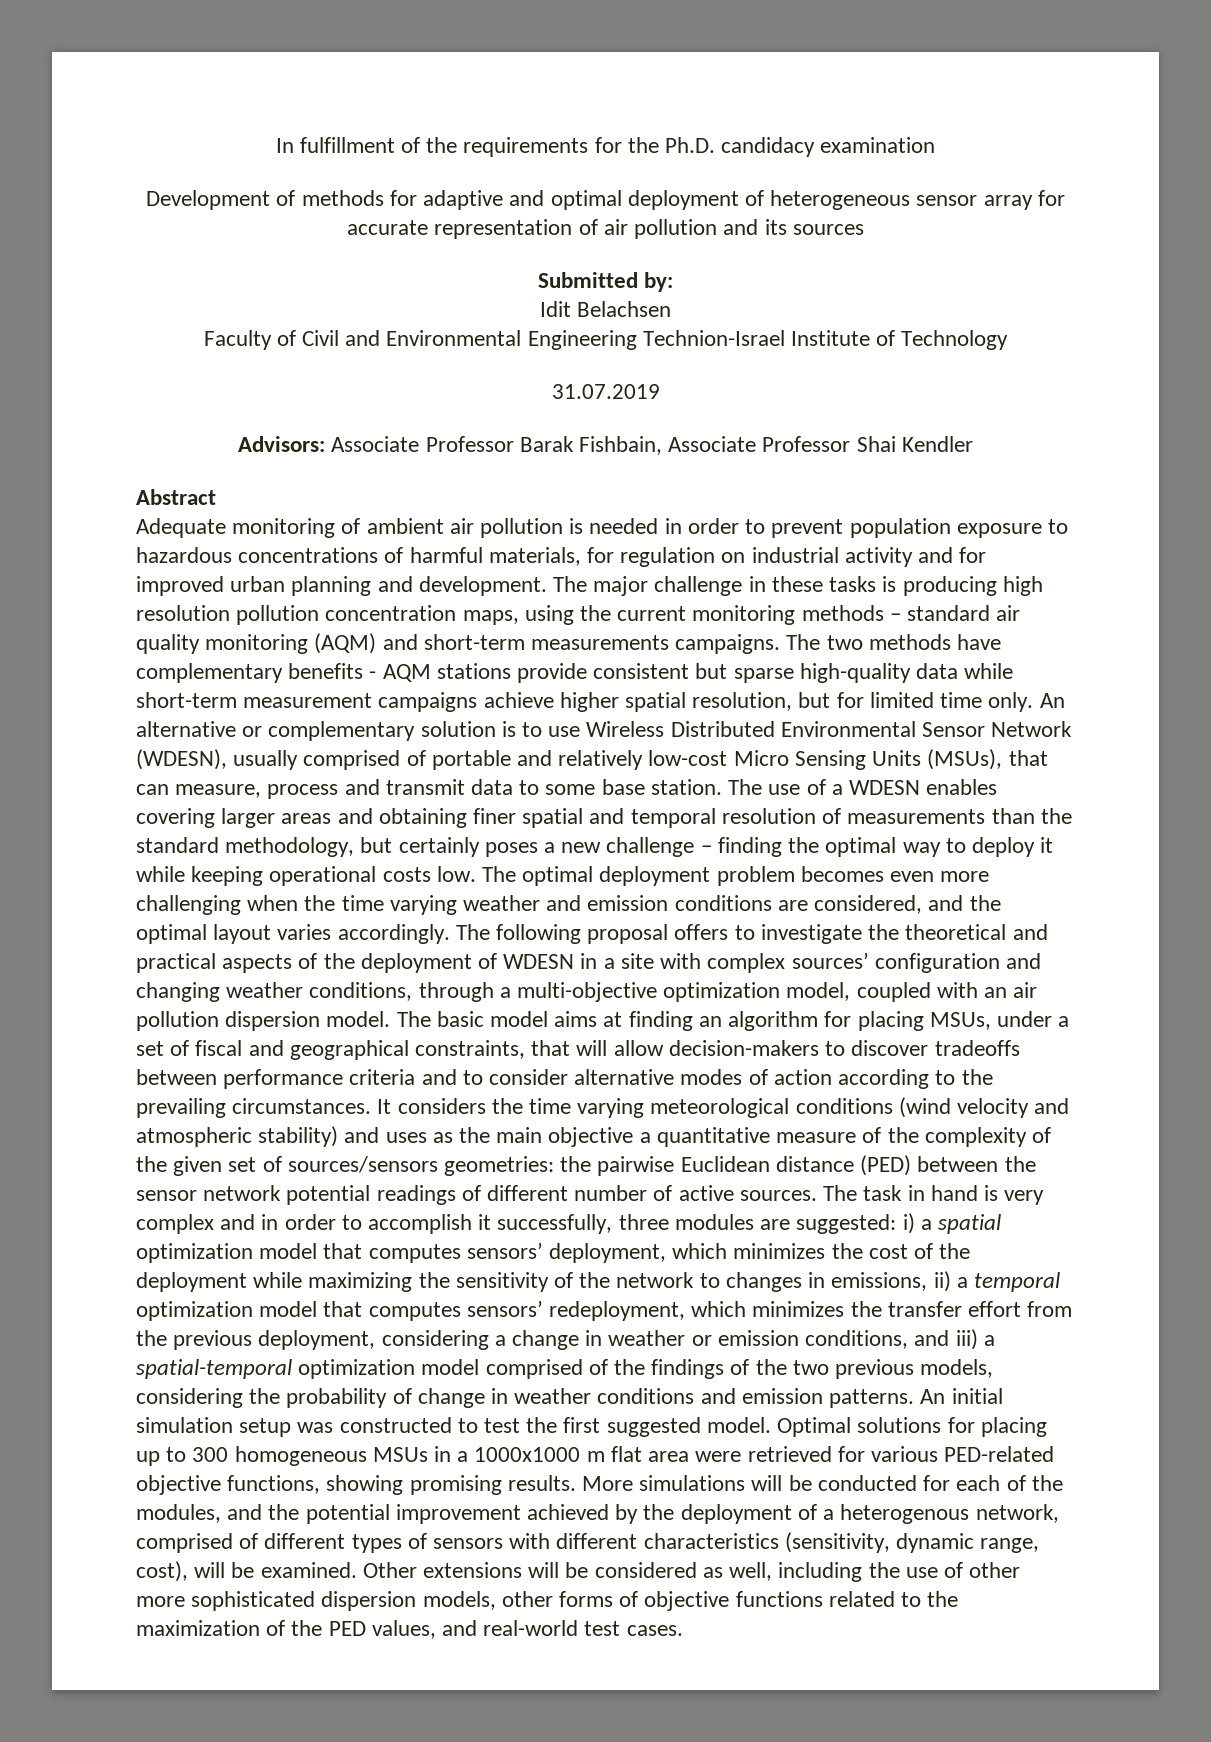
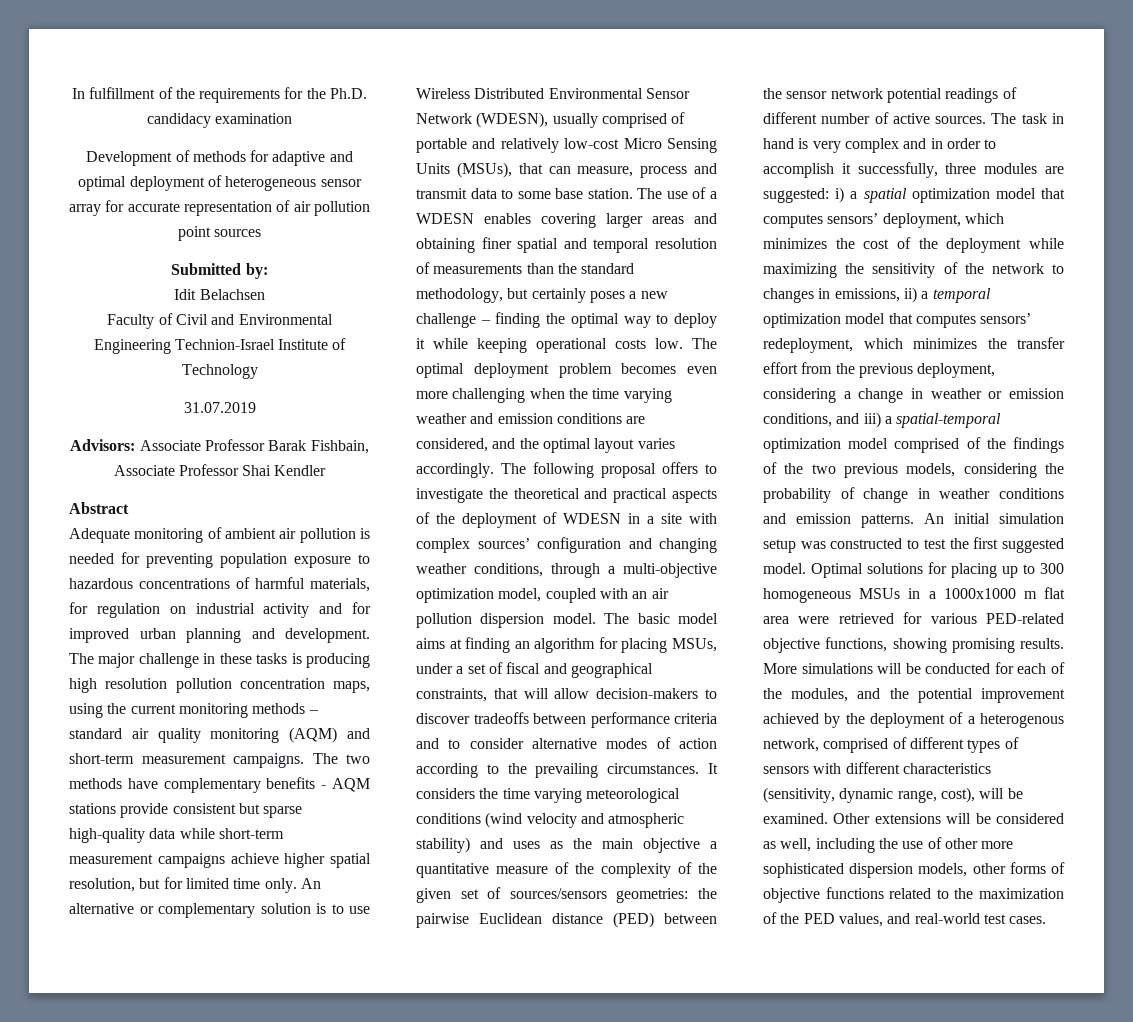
- Development of methods for adaptive and optimal deployment of heterogeneous sensor array for accurate representation of air pollution and its sources
+ Development of methods for adaptive and optimal deployment of heterogeneous sensor array for accurate representation of air pollution point sources
- Adequate monitoring of ambient air pollution is needed in order to prevent population exposure to hazardous concentrations of harmful materials, for regulation on industrial activity and for improved urban planning and development.
+ Adequate monitoring of ambient air pollution is needed for preventing population exposure to hazardous concentrations of harmful materials, for regulation on industrial activity and for improved urban planning and development.
- The major challenge in these tasks is producing high resolution pollution concentration maps, using the current monitoring methods – standard air quality monitoring (AQM) and short-term measurements campaigns.
+ The major challenge in these tasks is producing high resolution pollution concentration maps, using the current monitoring methods – standard air quality monitoring (AQM) and short-term measurement campaigns.

